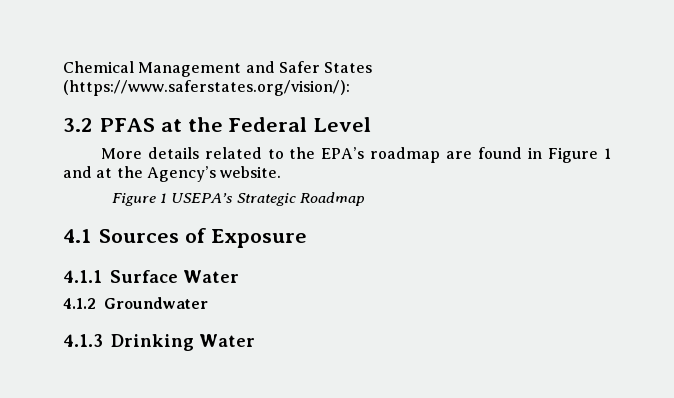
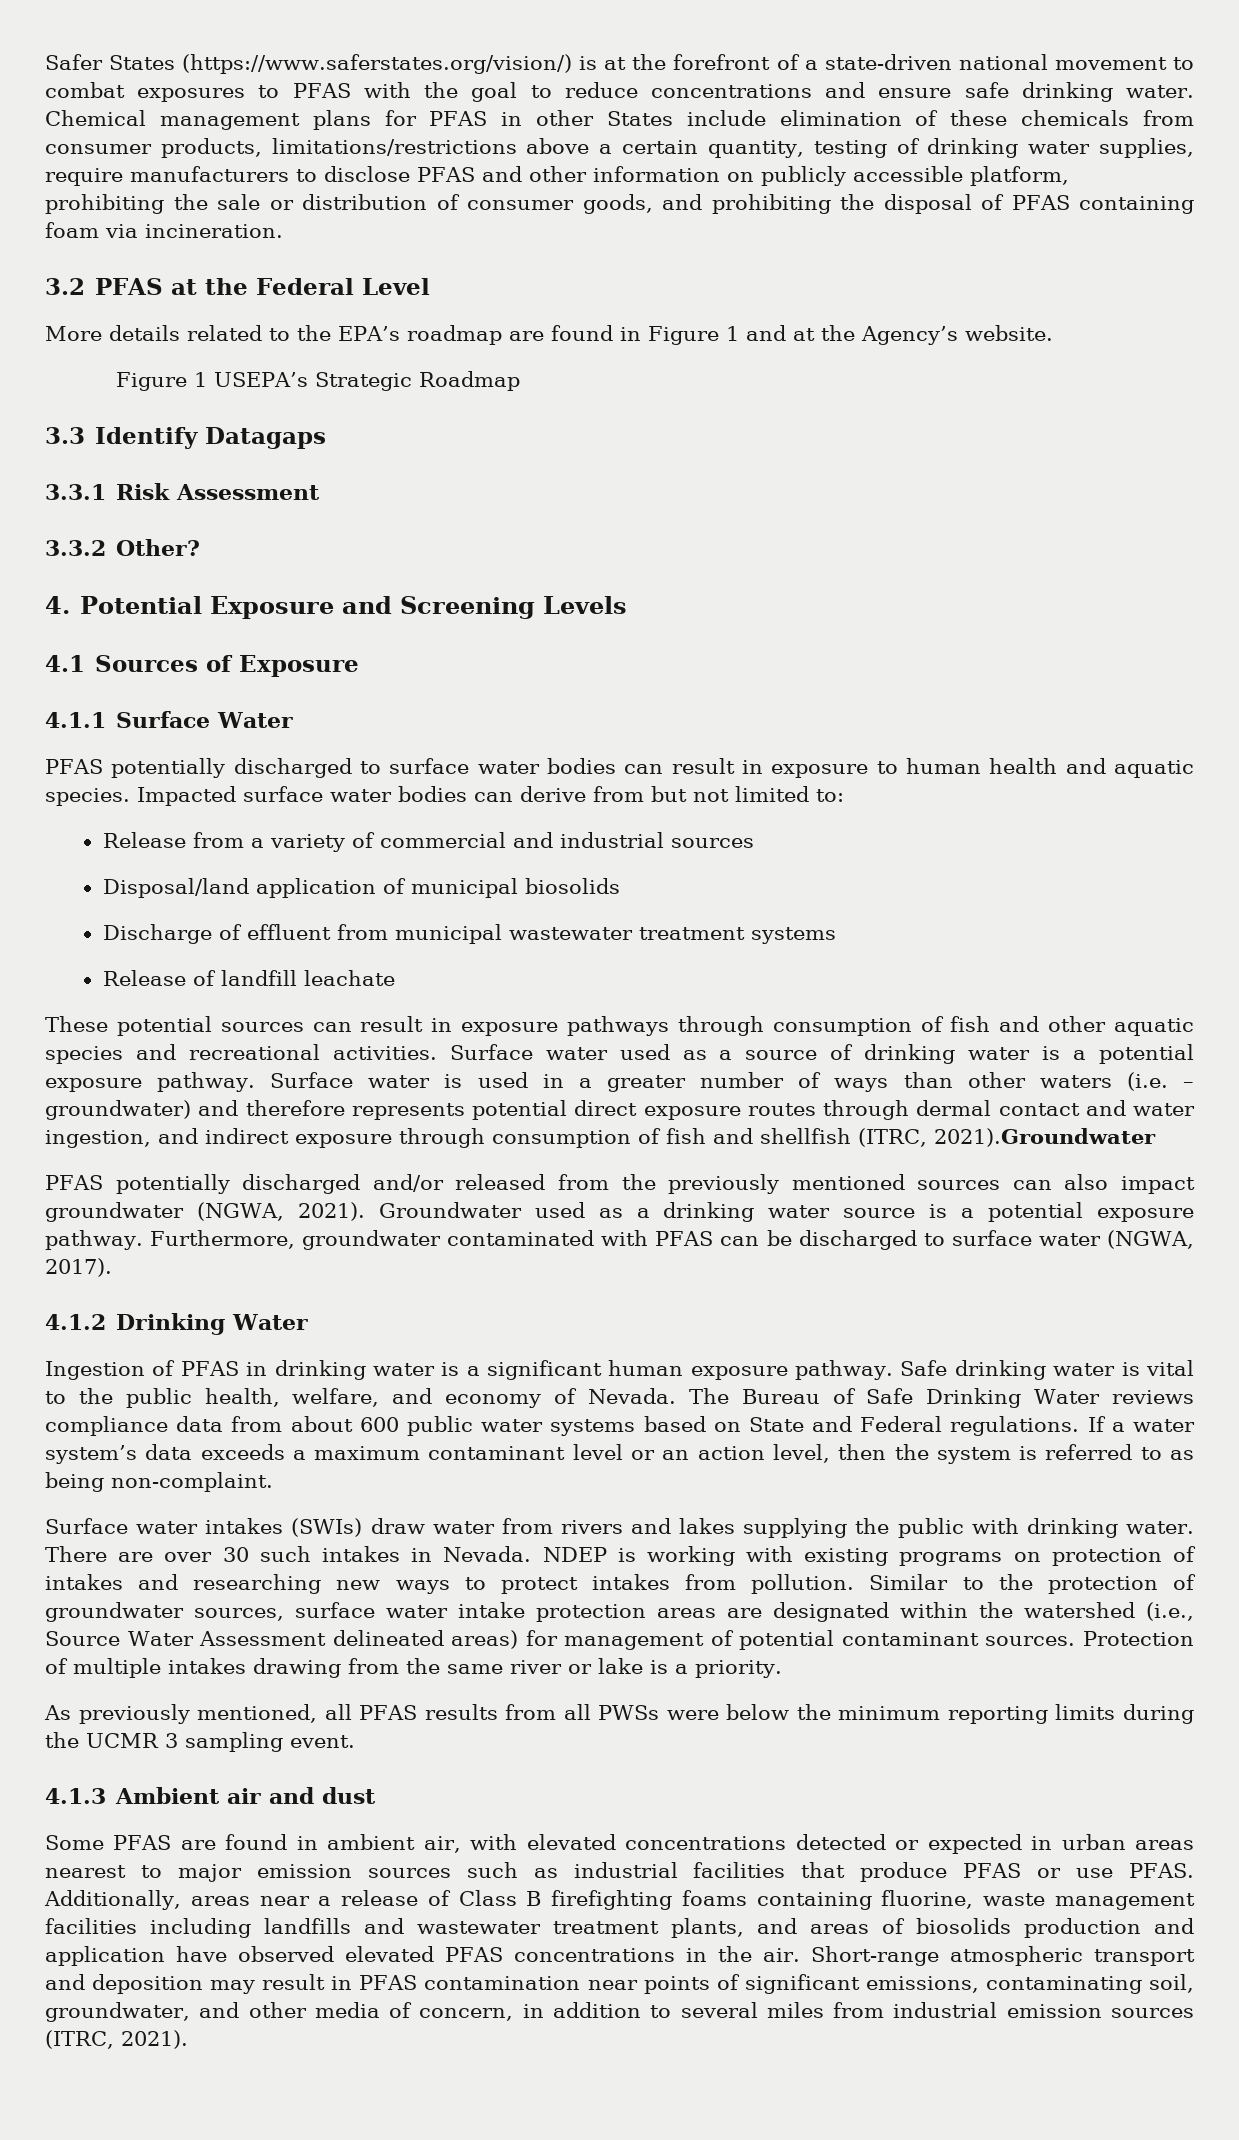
- Chemical Management and Safer States (https://www.saferstates.org/vision/):
+ Safer States (https://www.saferstates.org/vision/) is at the forefront of a state-driven national movement to combat exposures to PFAS with the goal to reduce concentrations and ensure safe drinking water. Chemical management plans for PFAS in other States include elimination of these chemicals from consumer products, limitations/restrictions above a certain quantity, testing of drinking water supplies, require manufacturers to disclose PFAS and other information on publicly accessible platform, prohibiting the sale or distribution of consumer goods, and prohibiting the disposal of PFAS containing foam via incineration.
+ 3.3 Identify Datagaps
+ 3.3.1 Risk Assessment
+ 3.3.2 Other?
+ 4. Potential Exposure and Screening Levels
- 4.1.2 Groundwater
- 4.1.3 Drinking Water
+ PFAS potentially discharged to surface water bodies can result in exposure to human health and aquatic species. Impacted surface water bodies can derive from but not limited to:
+ Release from a variety of commercial and industrial sources
+ Disposal/land application of municipal biosolids
+ Discharge of effluent from municipal wastewater treatment systems
+ Release of landfill leachate
+ These potential sources can result in exposure pathways through consumption of fish and other aquatic species and recreational activities. Surface water used as a source of drinking water is a potential exposure pathway. Surface water is used in a greater number of ways than other waters (i.e. – groundwater) and therefore represents potential direct exposure routes through dermal contact and water ingestion, and indirect exposure through consumption of fish and shellfish (ITRC, 2021).Groundwater
+ PFAS potentially discharged and/or released from the previously mentioned sources can also impact groundwater (NGWA, 2021). Groundwater used as a drinking water source is a potential exposure pathway. Furthermore, groundwater contaminated with PFAS can be discharged to surface water (NGWA, 2017).
+ 4.1.2 Drinking Water
+ Ingestion of PFAS in drinking water is a significant human exposure pathway. Safe drinking water is vital to the public health, welfare, and economy of Nevada. The Bureau of Safe Drinking Water reviews compliance data from about 600 public water systems based on State and Federal regulations. If a water system’s data exceeds a maximum contaminant level or an action level, then the system is referred to as being non-complaint.
+ Surface water intakes (SWIs) draw water from rivers and lakes supplying the public with drinking water. There are over 30 such intakes in Nevada. NDEP is working with existing programs on protection of intakes and researching new ways to protect intakes from pollution. Similar to the protection of groundwater sources, surface water intake protection areas are designated within the watershed (i.e., Source Water Assessment delineated areas) for management of potential contaminant sources. Protection of multiple intakes drawing from the same river or lake is a priority.
+ As previously mentioned, all PFAS results from all PWSs were below the minimum reporting limits during the UCMR 3 sampling event.
+ 4.1.3 Ambient air and dust
+ Some PFAS are found in ambient air, with elevated concentrations detected or expected in urban areas nearest to major emission sources such as industrial facilities that produce PFAS or use PFAS. Additionally, areas near a release of Class B firefighting foams containing fluorine, waste management facilities including landfills and wastewater treatment plants, and areas of biosolids production and application have observed elevated PFAS concentrations in the air. Short-range atmospheric transport and deposition may result in PFAS contamination near points of significant emissions, contaminating soil, groundwater, and other media of concern, in addition to several miles from industrial emission sources (ITRC, 2021).

